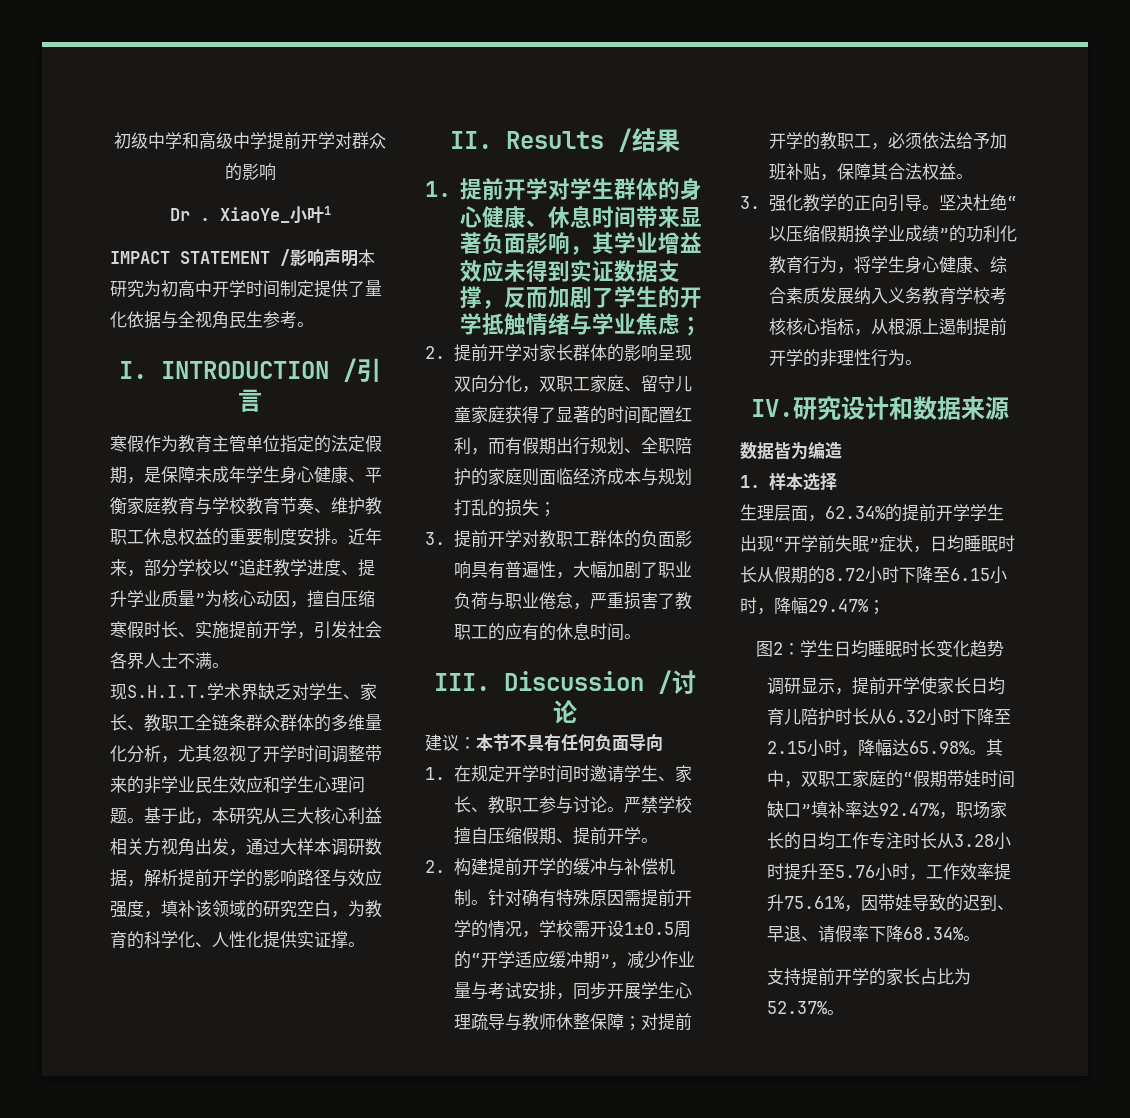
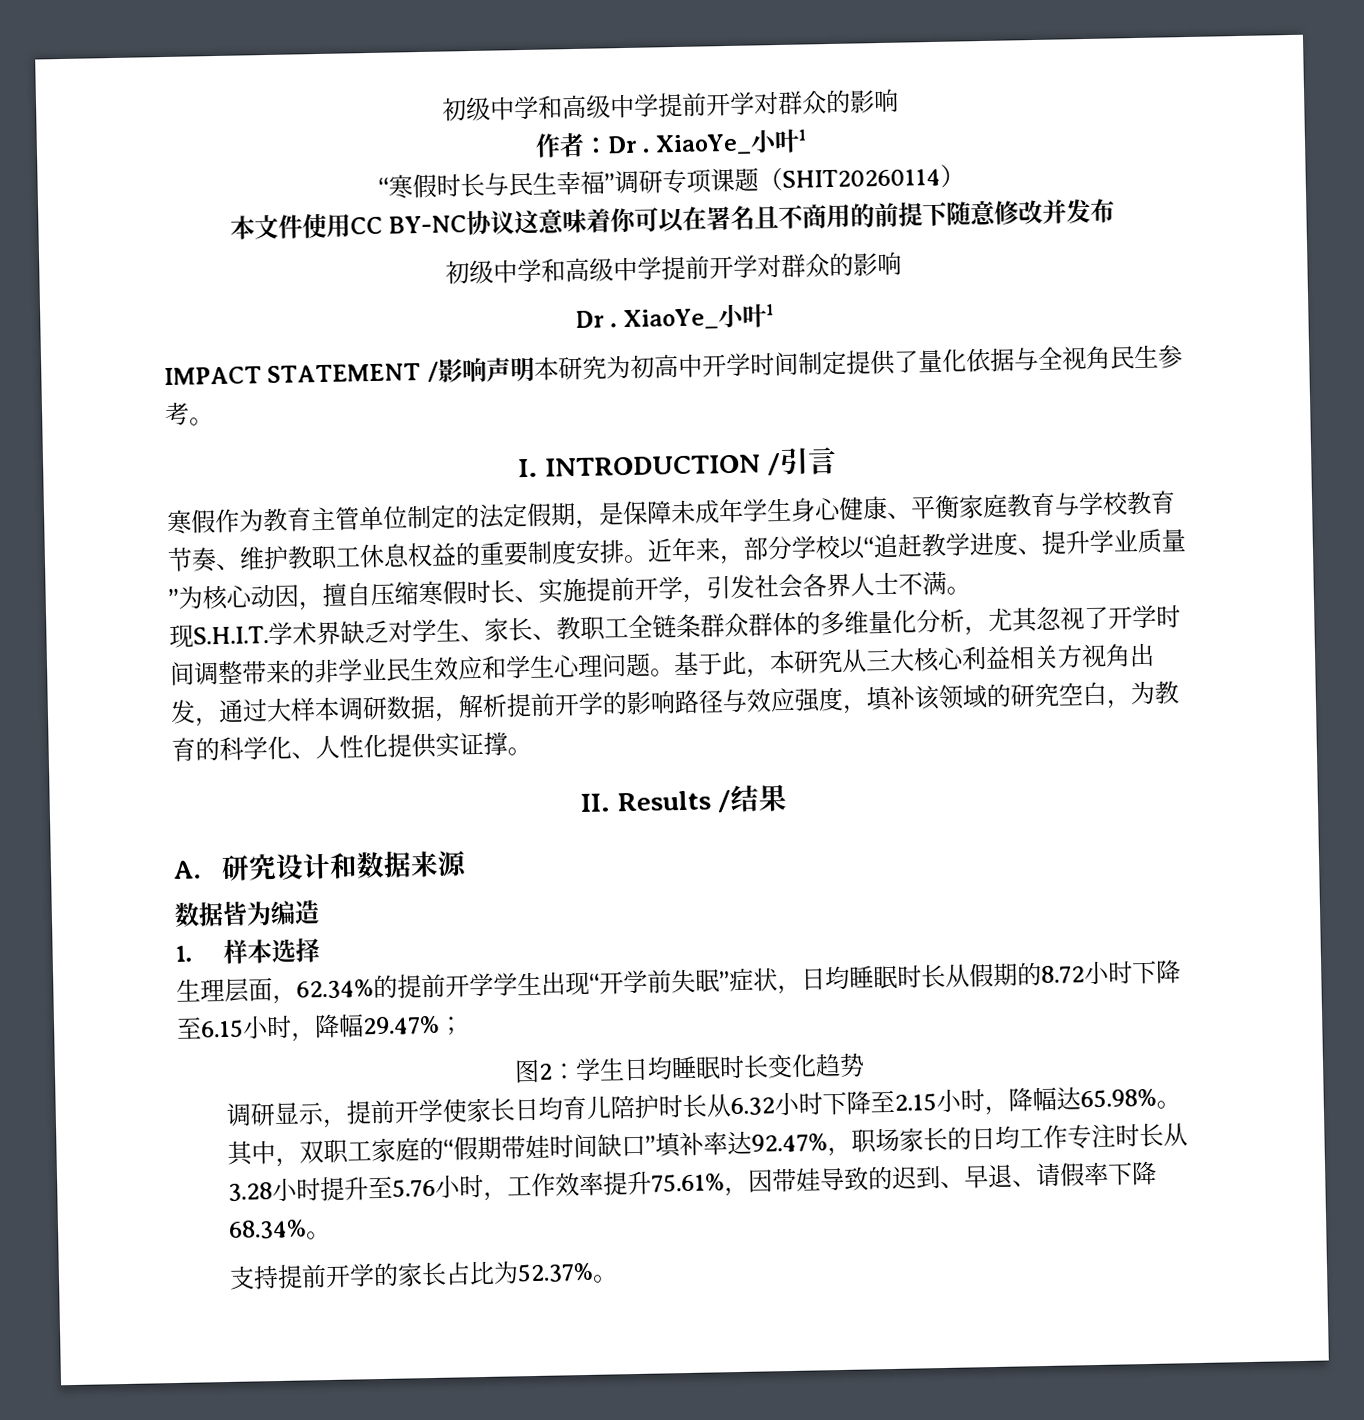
+ 作者：Dr . XiaoYe_小叶1
+ “寒假时长与民生幸福”调研专项课题（SHIT20260114）
+ 本文件使用CC BY-NC协议这意味着你可以在署名且不商用的前提下随意修改并发布
+ 初级中学和高级中学提前开学对群众的影响
- 寒假作为教育主管单位指定的法定假期，是保障未成年学生身心健康、平衡家庭教育与学校教育节奏、维护教职工休息权益的重要制度安排。
+ 寒假作为教育主管单位制定的法定假期，是保障未成年学生身心健康、平衡家庭教育与学校教育节奏、维护教职工休息权益的重要制度安排。
- 1.提前开学对学生群体的身心健康、休息时间带来显著负面影响，其学业增益效应未得到实证数据支撑，反而加剧了学生的开学抵触情绪与学业焦虑；
- 2.提前开学对家长群体的影响呈现双向分化，双职工家庭、留守儿童家庭获得了显著的时间配置红利，而有假期出行规划、全职陪护的家庭则面临经济成本与规划打乱的损失；
- 3.提前开学对教职工群体的负面影响具有普遍性，大幅加剧了职业负荷与职业倦怠，严重损害了教职工的应有的休息时间。
- III. Discussion /讨论
- 建议：本节不具有任何负面导向
- 1.在规定开学时间时邀请学生、家长、教职工参与讨论。严禁学校擅自压缩假期、提前开学。
- 2.构建提前开学的缓冲与补偿机制。针对确有特殊原因需提前开学的情况，学校需开设1±0.5周的“开学适应缓冲期”，减少作业量与考试安排，同步开展学生心理疏导与教师休整保障；对提前开学的教职工，必须依法给予加班补贴，保障其合法权益。
- 3.强化教学的正向引导。坚决杜绝“以压缩假期换学业成绩”的功利化教育行为，将学生身心健康、综合素质发展纳入义务教育学校考核核心指标，从根源上遏制提前开学的非理性行为。
- IV.研究设计和数据来源
+ A.研究设计和数据来源

